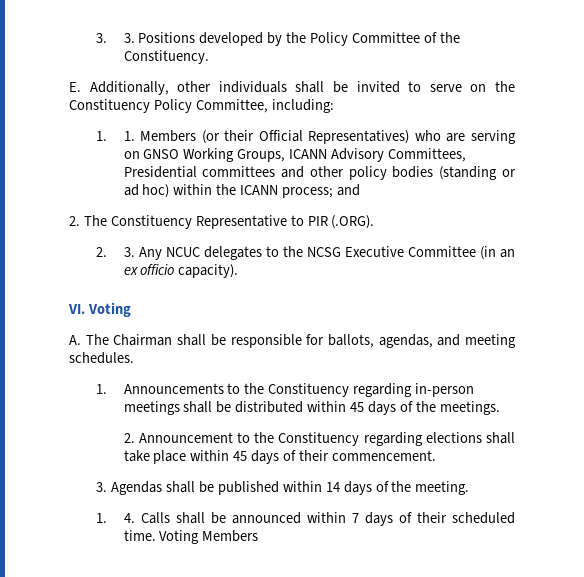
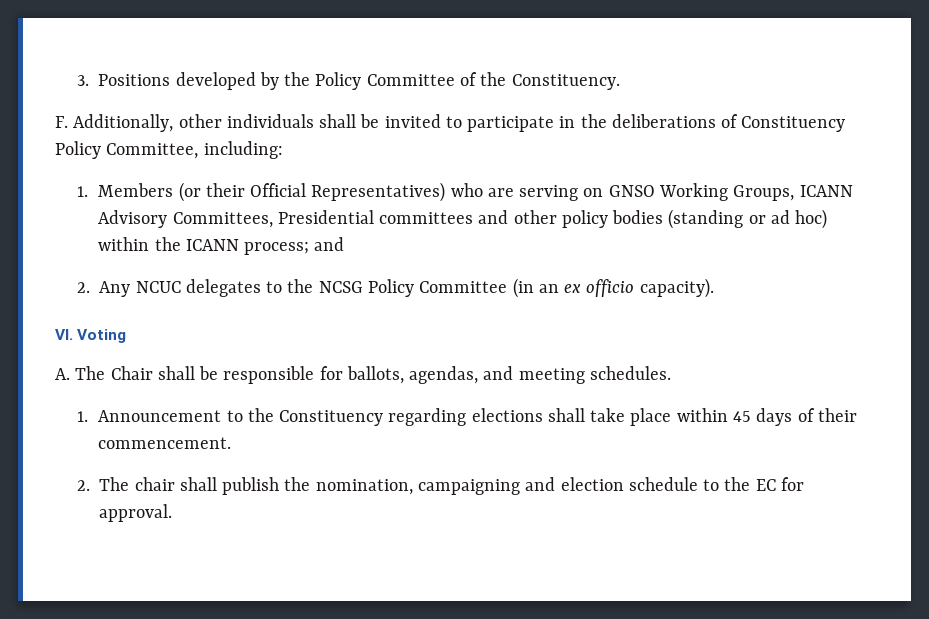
- 3. 3. Positions developed by the Policy Committee of the Constituency.
+ 3. Positions developed by the Policy Committee of the Constituency.
- E. Additionally, other individuals shall be invited to serve on the Constituency Policy Committee, including:
+ F. Additionally, other individuals shall be invited to participate in the deliberations of Constituency Policy Committee, including:
- 1. 1. Members (or their Official Representatives) who are serving on GNSO Working Groups, ICANN Advisory Committees, Presidential committees and other policy bodies (standing or ad hoc) within the ICANN process; and
+ 1. Members (or their Official Representatives) who are serving on GNSO Working Groups, ICANN Advisory Committees, Presidential committees and other policy bodies (standing or ad hoc) within the ICANN process; and
- 2. The Constituency Representative to PIR (.ORG).
- 2. 3. Any NCUC delegates to the NCSG Executive Committee (in an ex officio capacity).
+ 2. Any NCUC delegates to the NCSG Policy Committee (in an ex officio capacity).
- A. The Chairman shall be responsible for ballots, agendas, and meeting schedules.
+ A. The Chair shall be responsible for ballots, agendas, and meeting schedules.
- 1. Announcements to the Constituency regarding in-person meetings shall be distributed within 45 days of the meetings.
- 2. Announcement to the Constituency regarding elections shall take place within 45 days of their commencement.
+ 1. Announcement to the Constituency regarding elections shall take place within 45 days of their commencement.
- 3. Agendas shall be published within 14 days of the meeting.
- 1. 4. Calls shall be announced within 7 days of their scheduled time. Voting Members
+ 2. The chair shall publish the nomination, campaigning and election schedule to the EC for approval.

